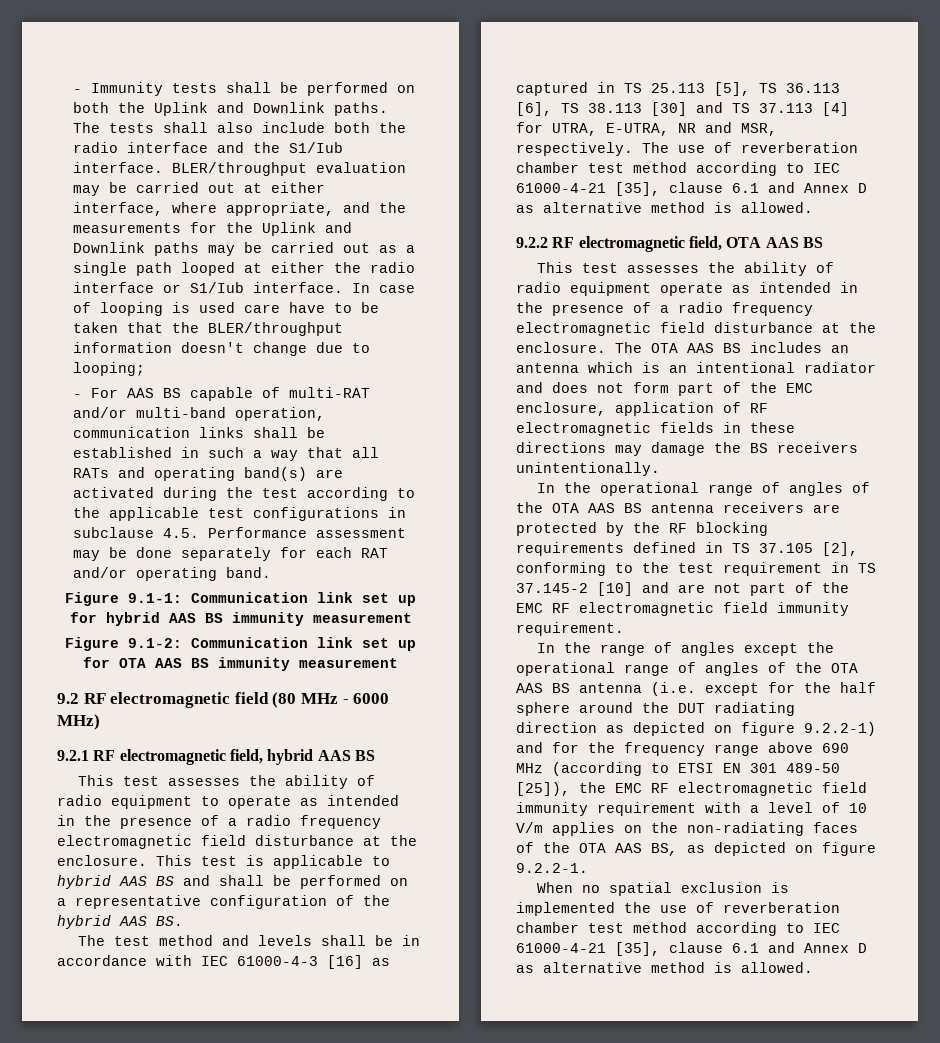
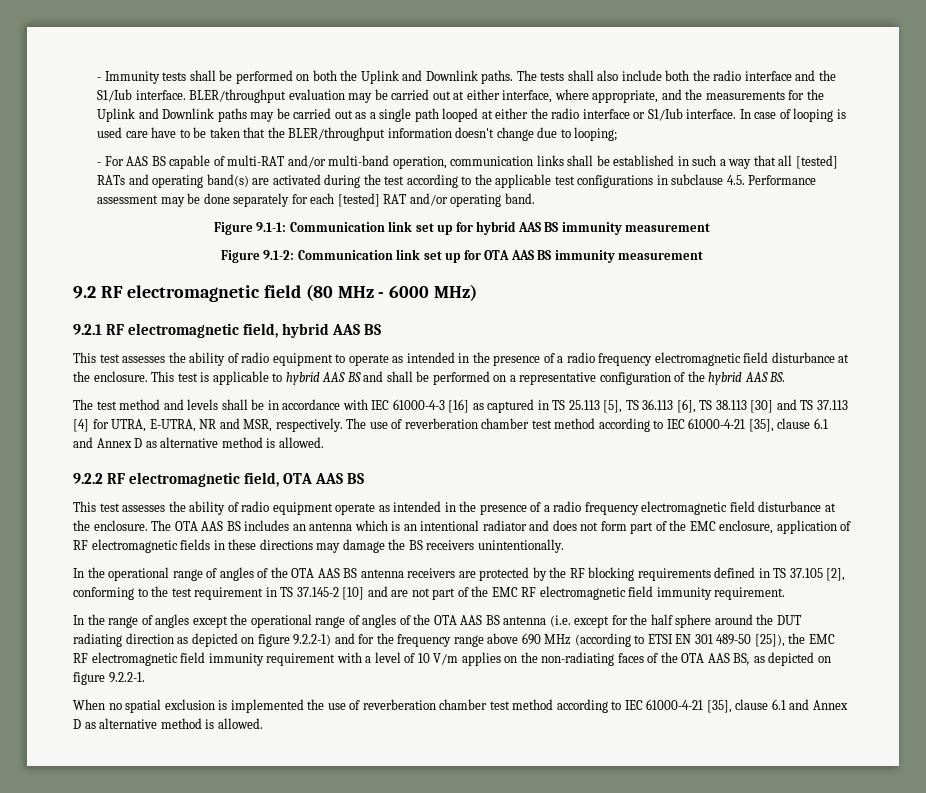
- - For AAS BS capable of multi-RAT and/or multi-band operation, communication links shall be established in such a way that all RATs and operating band(s) are activated during the test according to the applicable test configurations in subclause 4.5. Performance assessment may be done separately for each RAT and/or operating band.
+ - For AAS BS capable of multi-RAT and/or multi-band operation, communication links shall be established in such a way that all [tested] RATs and operating band(s) are activated during the test according to the applicable test configurations in subclause 4.5. Performance assessment may be done separately for each [tested] RAT and/or operating band.

